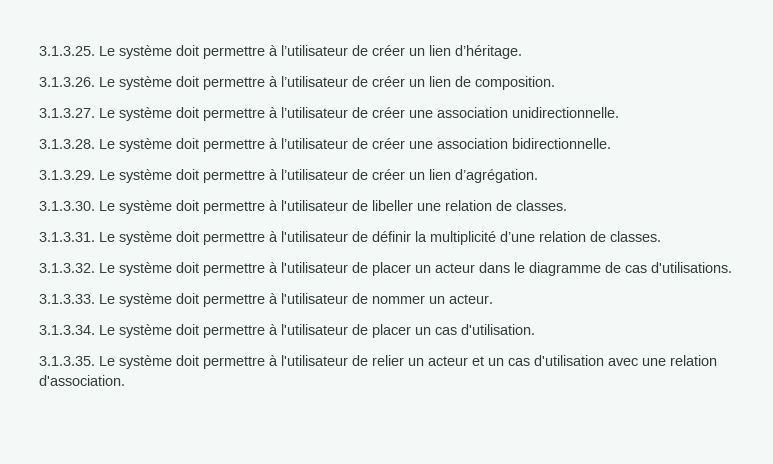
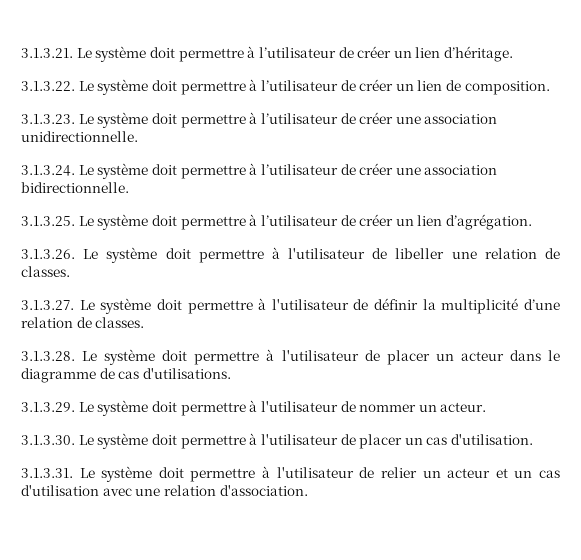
- 3.1.3.25. Le système doit permettre à l’utilisateur de créer un lien d’héritage.
+ 3.1.3.21. Le système doit permettre à l’utilisateur de créer un lien d’héritage.
- 3.1.3.26. Le système doit permettre à l’utilisateur de créer un lien de composition.
+ 3.1.3.22. Le système doit permettre à l’utilisateur de créer un lien de composition.
- 3.1.3.27. Le système doit permettre à l’utilisateur de créer une association unidirectionnelle.
+ 3.1.3.23. Le système doit permettre à l’utilisateur de créer une association unidirectionnelle.
- 3.1.3.28. Le système doit permettre à l’utilisateur de créer une association bidirectionnelle.
+ 3.1.3.24. Le système doit permettre à l’utilisateur de créer une association bidirectionnelle.
- 3.1.3.29. Le système doit permettre à l’utilisateur de créer un lien d’agrégation.
+ 3.1.3.25. Le système doit permettre à l’utilisateur de créer un lien d’agrégation.
- 3.1.3.30. Le système doit permettre à l'utilisateur de libeller une relation de classes.
+ 3.1.3.26. Le système doit permettre à l'utilisateur de libeller une relation de classes.
- 3.1.3.31. Le système doit permettre à l'utilisateur de définir la multiplicité d’une relation de classes.
+ 3.1.3.27. Le système doit permettre à l'utilisateur de définir la multiplicité d’une relation de classes.
- 3.1.3.32. Le système doit permettre à l'utilisateur de placer un acteur dans le diagramme de cas d'utilisations.
+ 3.1.3.28. Le système doit permettre à l'utilisateur de placer un acteur dans le diagramme de cas d'utilisations.
- 3.1.3.33. Le système doit permettre à l'utilisateur de nommer un acteur.
+ 3.1.3.29. Le système doit permettre à l'utilisateur de nommer un acteur.
- 3.1.3.34. Le système doit permettre à l'utilisateur de placer un cas d'utilisation.
+ 3.1.3.30. Le système doit permettre à l'utilisateur de placer un cas d'utilisation.
- 3.1.3.35. Le système doit permettre à l'utilisateur de relier un acteur et un cas d'utilisation avec une relation d'association.
+ 3.1.3.31. Le système doit permettre à l'utilisateur de relier un acteur et un cas d'utilisation avec une relation d'association.

